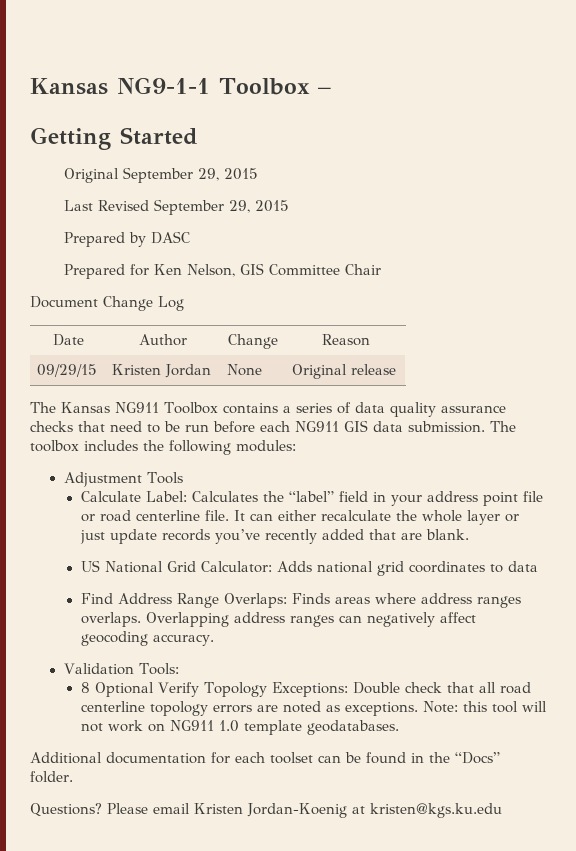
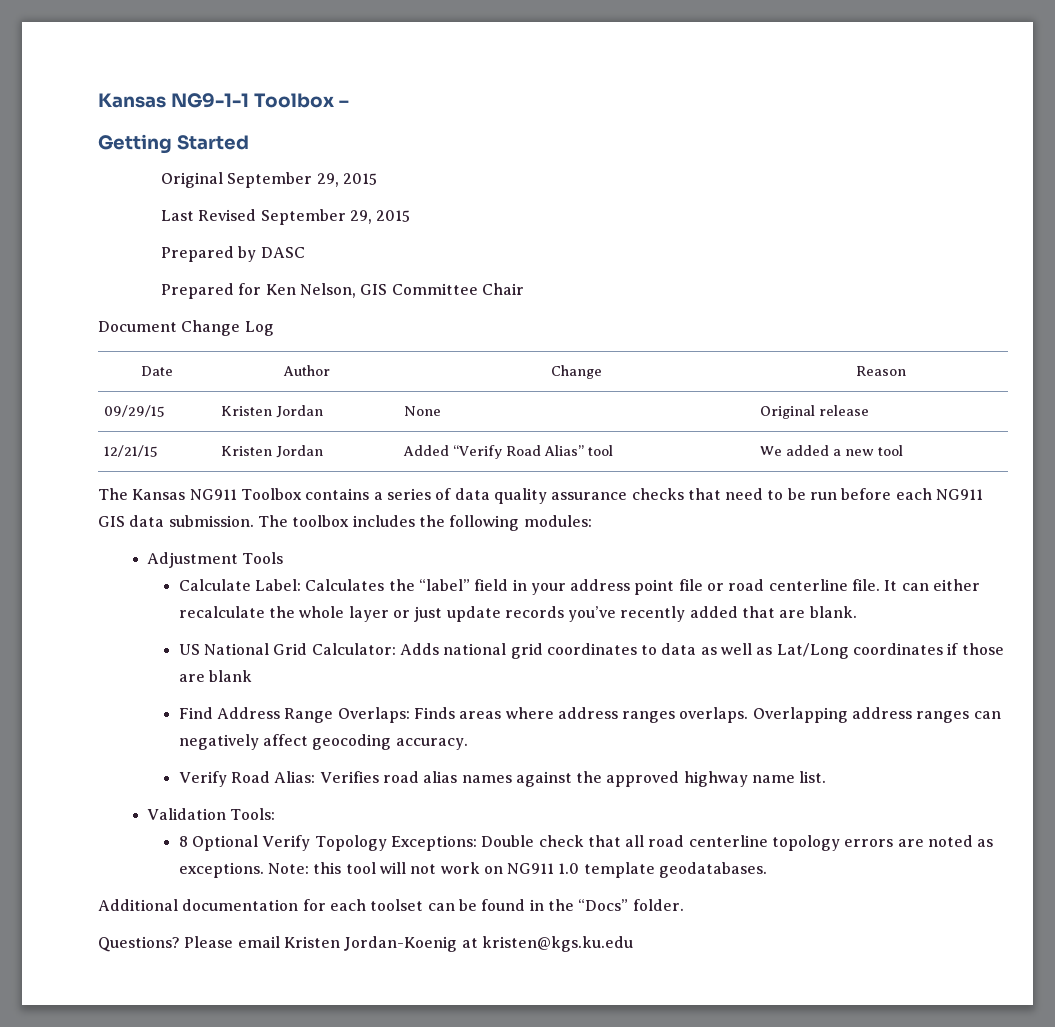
+ 12/21/15 | Kristen Jordan | Added “Verify Road Alias” tool | We added a new tool
- US National Grid Calculator: Adds national grid coordinates to data
+ US National Grid Calculator: Adds national grid coordinates to data as well as Lat/Long coordinates if those are blank
+ Verify Road Alias: Verifies road alias names against the approved highway name list.

